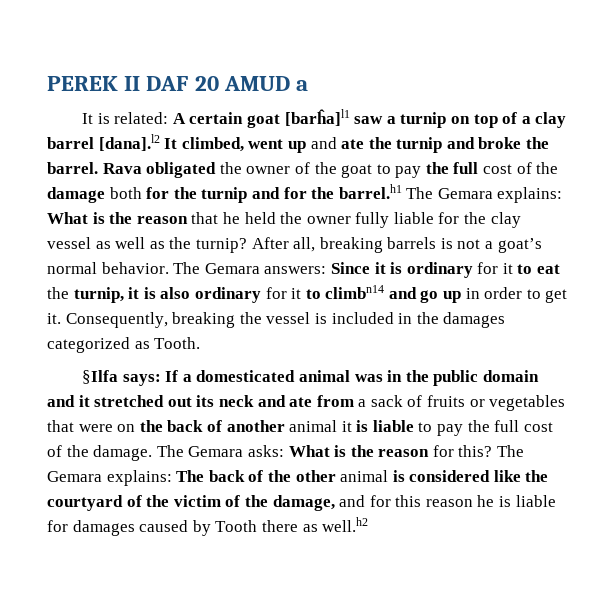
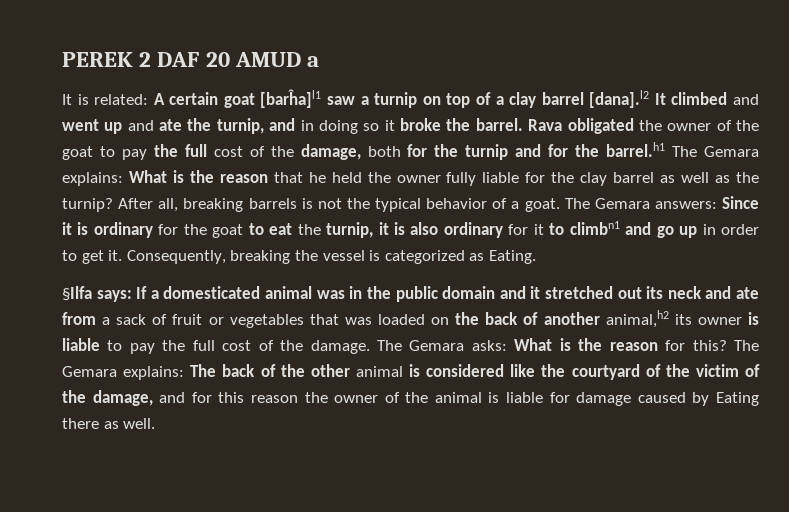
- PEREK II DAF 20 AMUD a
+ PEREK 2 DAF 20 AMUD a
- It is related: A certain goat [barĥa]l1 saw a turnip on top of a clay barrel [dana].l2 It climbed, went up and ate the turnip and broke the barrel.
+ It is related: A certain goat [barĥa]l1 saw a turnip on top of a clay barrel [dana].l2 It climbed and went up and ate the turnip, and in doing so it broke the barrel.
- Rava obligated the owner of the goat to pay the full cost of the damage both for the turnip and for the barrel.h1 The Gemara explains: What is the reason that he held the owner fully liable for the clay vessel as well as the turnip?
+ Rava obligated the owner of the goat to pay the full cost of the damage, both for the turnip and for the barrel.h1 The Gemara explains: What is the reason that he held the owner fully liable for the clay barrel as well as the turnip?
- After all, breaking barrels is not a goat’s normal behavior.
+ After all, breaking barrels is not the typical behavior of a goat.
- The Gemara answers: Since it is ordinary for it to eat the turnip, it is also ordinary for it to climbn14 and go up in order to get it.
+ The Gemara answers: Since it is ordinary for the goat to eat the turnip, it is also ordinary for it to climbn1 and go up in order to get it.
- Consequently, breaking the vessel is included in the damages categorized as Tooth.
+ Consequently, breaking the vessel is categorized as Eating.
- §Ilfa says: If a domesticated animal was in the public domain and it stretched out its neck and ate from a sack of fruits or vegetables that were on the back of another animal it is liable to pay the full cost of the damage.
+ §Ilfa says: If a domesticated animal was in the public domain and it stretched out its neck and ate from a sack of fruit or vegetables that was loaded on the back of another animal,h2 its owner is liable to pay the full cost of the damage.
- The Gemara explains: The back of the other animal is considered like the courtyard of the victim of the damage, and for this reason he is liable for damages caused by Tooth there as well.h2
+ The Gemara explains: The back of the other animal is considered like the courtyard of the victim of the damage, and for this reason the owner of the animal is liable for damage caused by Eating there as well.

